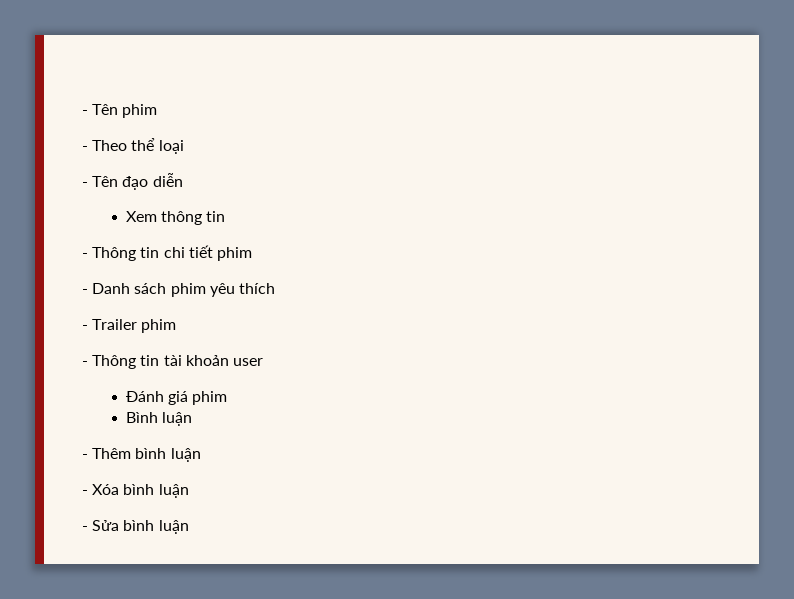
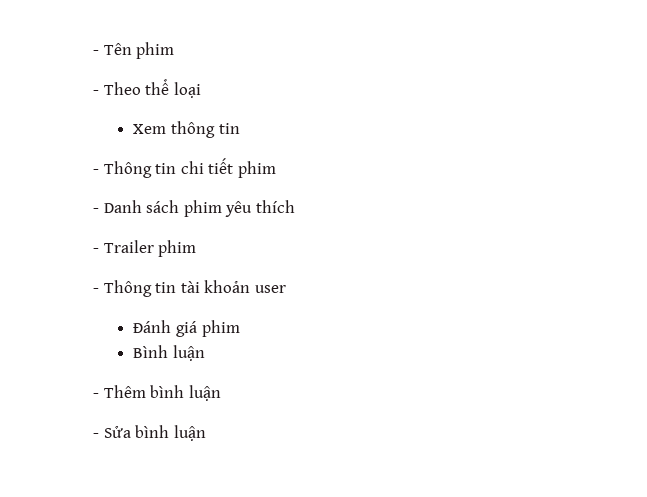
- - Tên đạo diễn
- - Xóa bình luận

